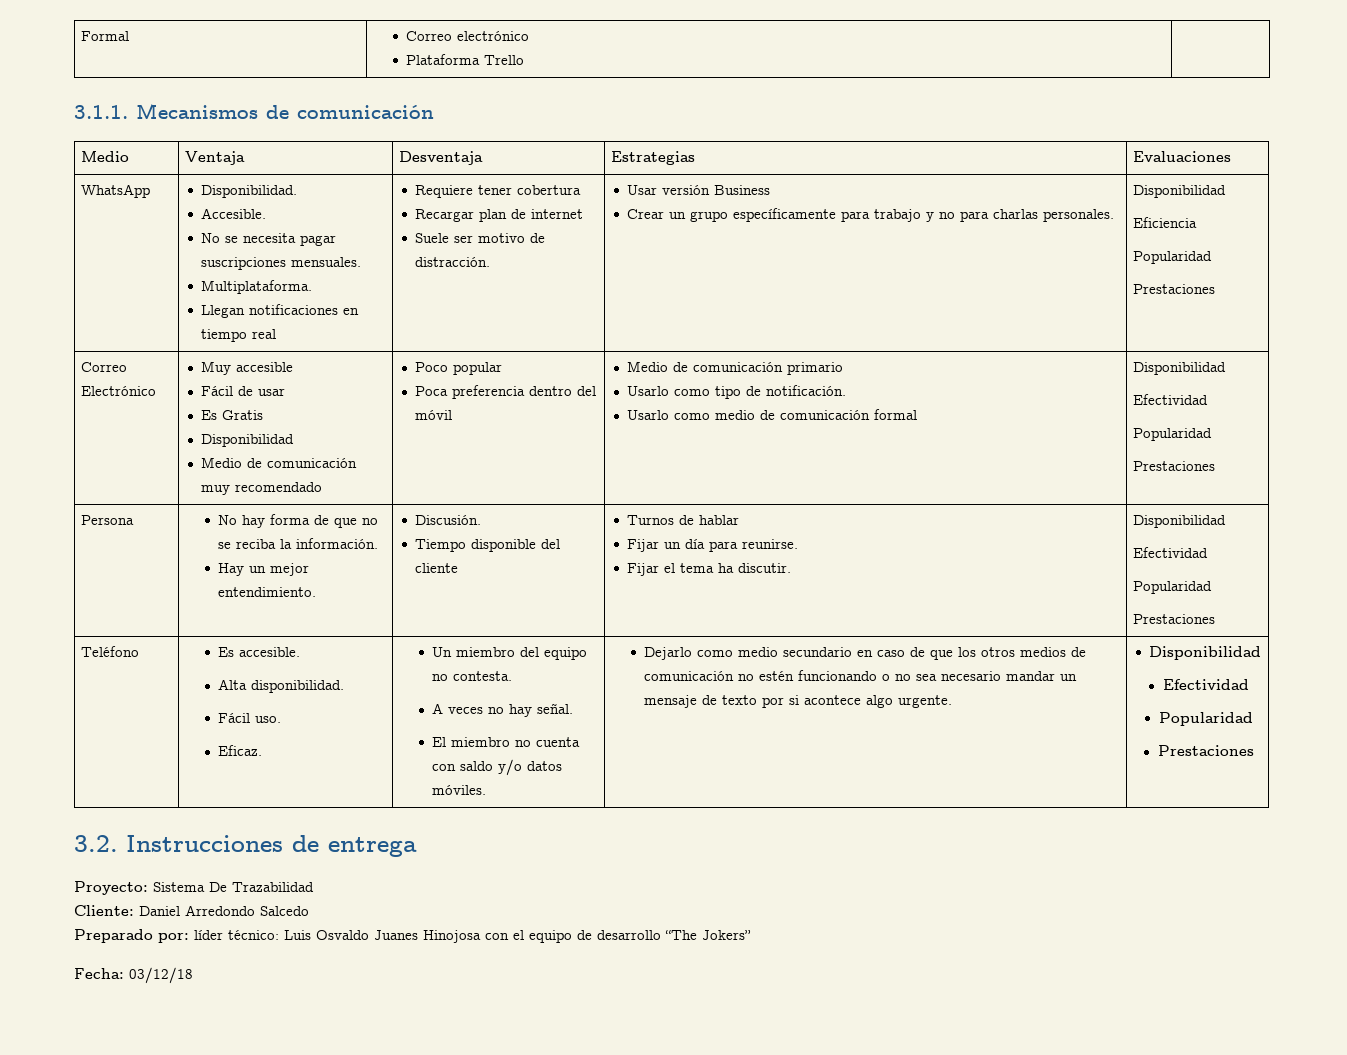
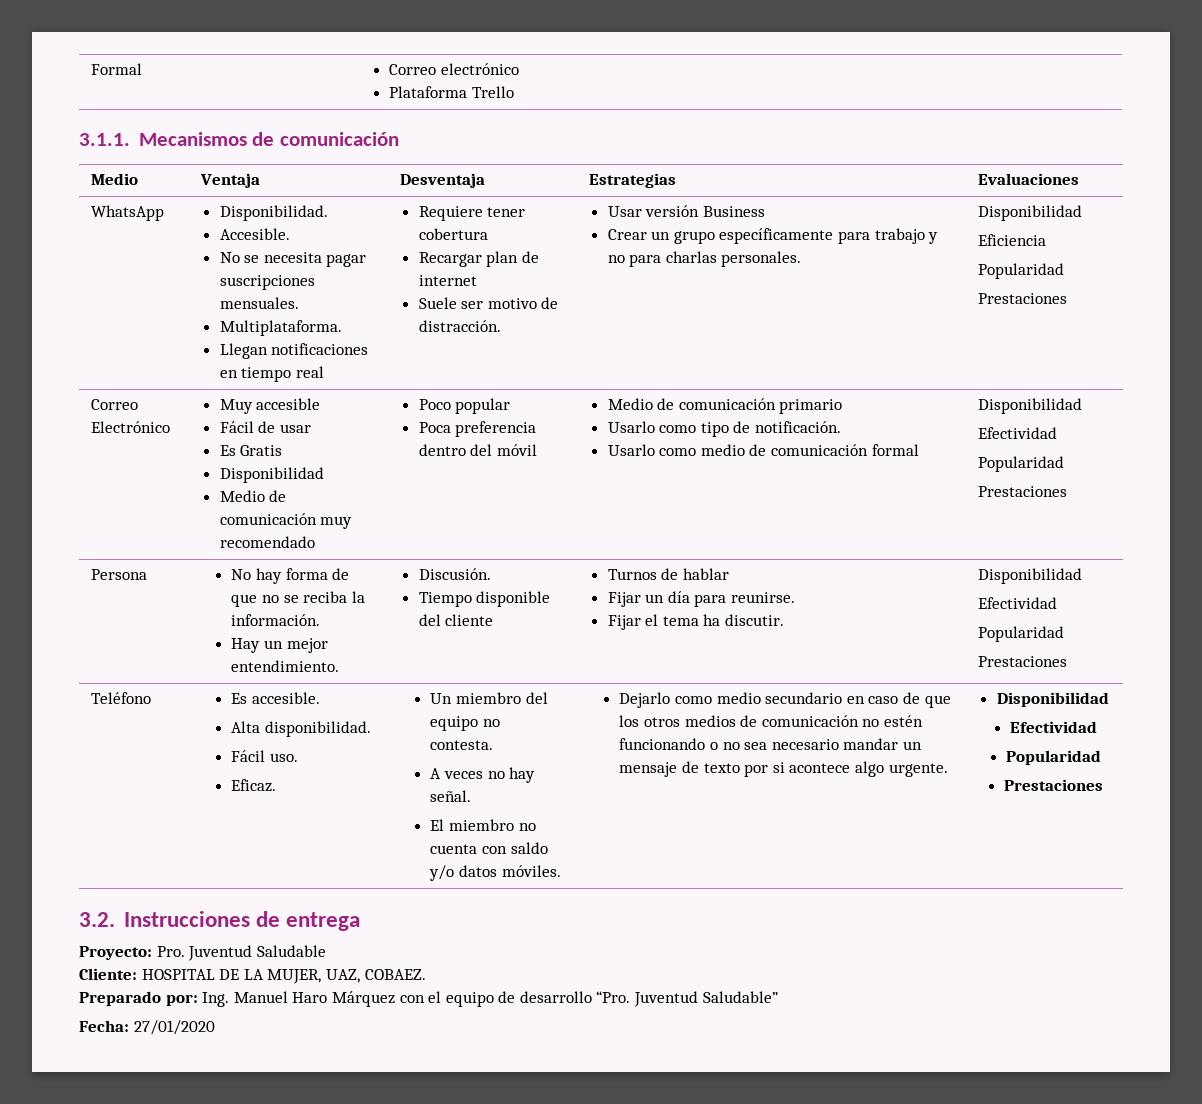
- Proyecto: Sistema De Trazabilidad
- Cliente: Daniel Arredondo Salcedo
- Preparado por: líder técnico: Luis Osvaldo Juanes Hinojosa con el equipo de desarrollo “The Jokers”
+ Proyecto: Pro. Juventud Saludable
+ Cliente: HOSPITAL DE LA MUJER, UAZ, COBAEZ.
+ Preparado por: Ing. Manuel Haro Márquez con el equipo de desarrollo “Pro. Juventud Saludable”
- Fecha: 03/12/18
+ Fecha: 27/01/2020

